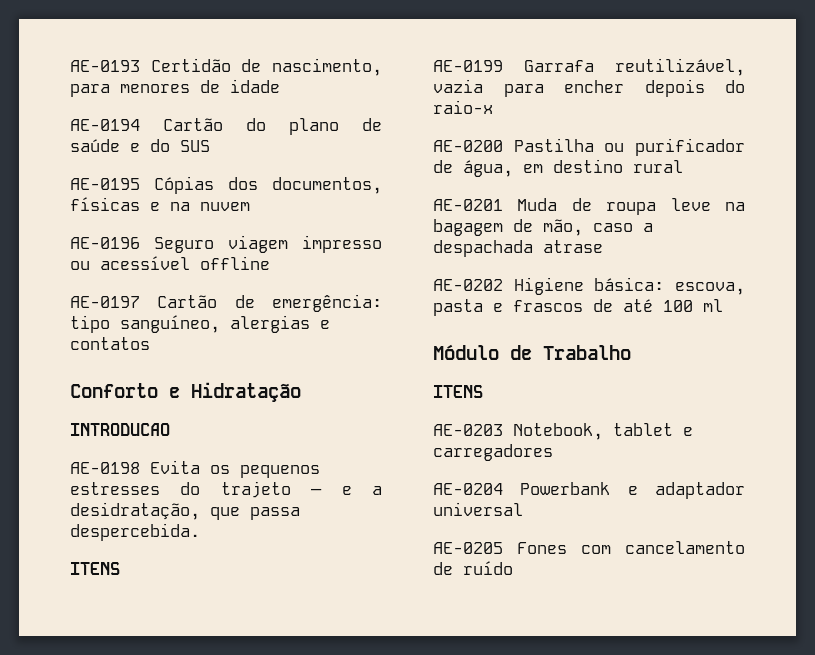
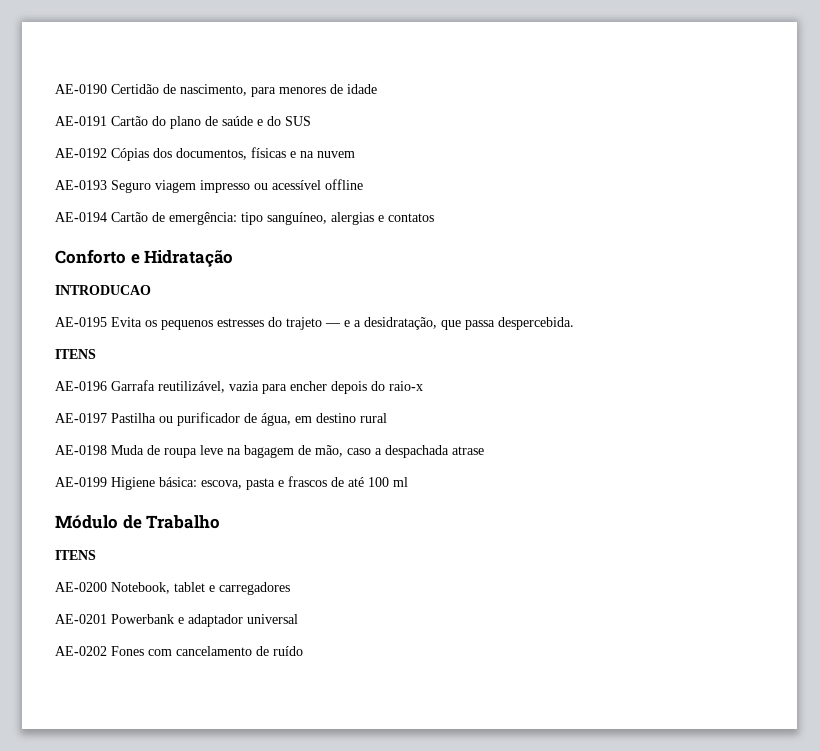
- AE-0193 Certidão de nascimento, para menores de idade
+ AE-0190 Certidão de nascimento, para menores de idade
- AE-0194 Cartão do plano de saúde e do SUS
+ AE-0191 Cartão do plano de saúde e do SUS
- AE-0195 Cópias dos documentos, físicas e na nuvem
+ AE-0192 Cópias dos documentos, físicas e na nuvem
- AE-0196 Seguro viagem impresso ou acessível offline
+ AE-0193 Seguro viagem impresso ou acessível offline
- AE-0197 Cartão de emergência: tipo sanguíneo, alergias e contatos
+ AE-0194 Cartão de emergência: tipo sanguíneo, alergias e contatos
- AE-0198 Evita os pequenos estresses do trajeto — e a desidratação, que passa despercebida.
+ AE-0195 Evita os pequenos estresses do trajeto — e a desidratação, que passa despercebida.
- AE-0199 Garrafa reutilizável, vazia para encher depois do raio-x
+ AE-0196 Garrafa reutilizável, vazia para encher depois do raio-x
- AE-0200 Pastilha ou purificador de água, em destino rural
+ AE-0197 Pastilha ou purificador de água, em destino rural
- AE-0201 Muda de roupa leve na bagagem de mão, caso a despachada atrase
+ AE-0198 Muda de roupa leve na bagagem de mão, caso a despachada atrase
- AE-0202 Higiene básica: escova, pasta e frascos de até 100 ml
+ AE-0199 Higiene básica: escova, pasta e frascos de até 100 ml
- AE-0203 Notebook, tablet e carregadores
+ AE-0200 Notebook, tablet e carregadores
- AE-0204 Powerbank e adaptador universal
+ AE-0201 Powerbank e adaptador universal
- AE-0205 Fones com cancelamento de ruído
+ AE-0202 Fones com cancelamento de ruído

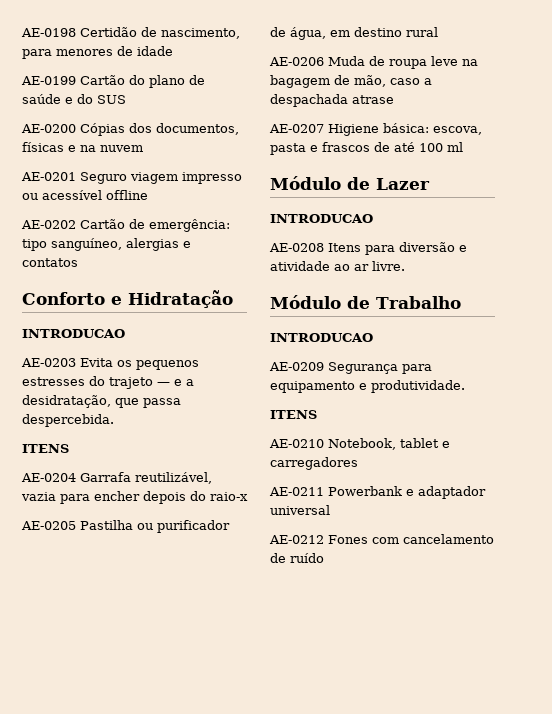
- AE-0190 Certidão de nascimento, para menores de idade
+ AE-0198 Certidão de nascimento, para menores de idade
- AE-0191 Cartão do plano de saúde e do SUS
+ AE-0199 Cartão do plano de saúde e do SUS
- AE-0192 Cópias dos documentos, físicas e na nuvem
+ AE-0200 Cópias dos documentos, físicas e na nuvem
- AE-0193 Seguro viagem impresso ou acessível offline
+ AE-0201 Seguro viagem impresso ou acessível offline
- AE-0194 Cartão de emergência: tipo sanguíneo, alergias e contatos
+ AE-0202 Cartão de emergência: tipo sanguíneo, alergias e contatos
- AE-0195 Evita os pequenos estresses do trajeto — e a desidratação, que passa despercebida.
+ AE-0203 Evita os pequenos estresses do trajeto — e a desidratação, que passa despercebida.
- AE-0196 Garrafa reutilizável, vazia para encher depois do raio-x
+ AE-0204 Garrafa reutilizável, vazia para encher depois do raio-x
- AE-0197 Pastilha ou purificador de água, em destino rural
+ AE-0205 Pastilha ou purificador de água, em destino rural
- AE-0198 Muda de roupa leve na bagagem de mão, caso a despachada atrase
+ AE-0206 Muda de roupa leve na bagagem de mão, caso a despachada atrase
- AE-0199 Higiene básica: escova, pasta e frascos de até 100 ml
+ AE-0207 Higiene básica: escova, pasta e frascos de até 100 ml
+ Módulo de Lazer
+ INTRODUCAO
+ AE-0208 Itens para diversão e atividade ao ar livre.
  Módulo de Trabalho
+ INTRODUCAO
+ AE-0209 Segurança para equipamento e produtividade.
  ITENS
- AE-0200 Notebook, tablet e carregadores
+ AE-0210 Notebook, tablet e carregadores
- AE-0201 Powerbank e adaptador universal
+ AE-0211 Powerbank e adaptador universal
- AE-0202 Fones com cancelamento de ruído
+ AE-0212 Fones com cancelamento de ruído

